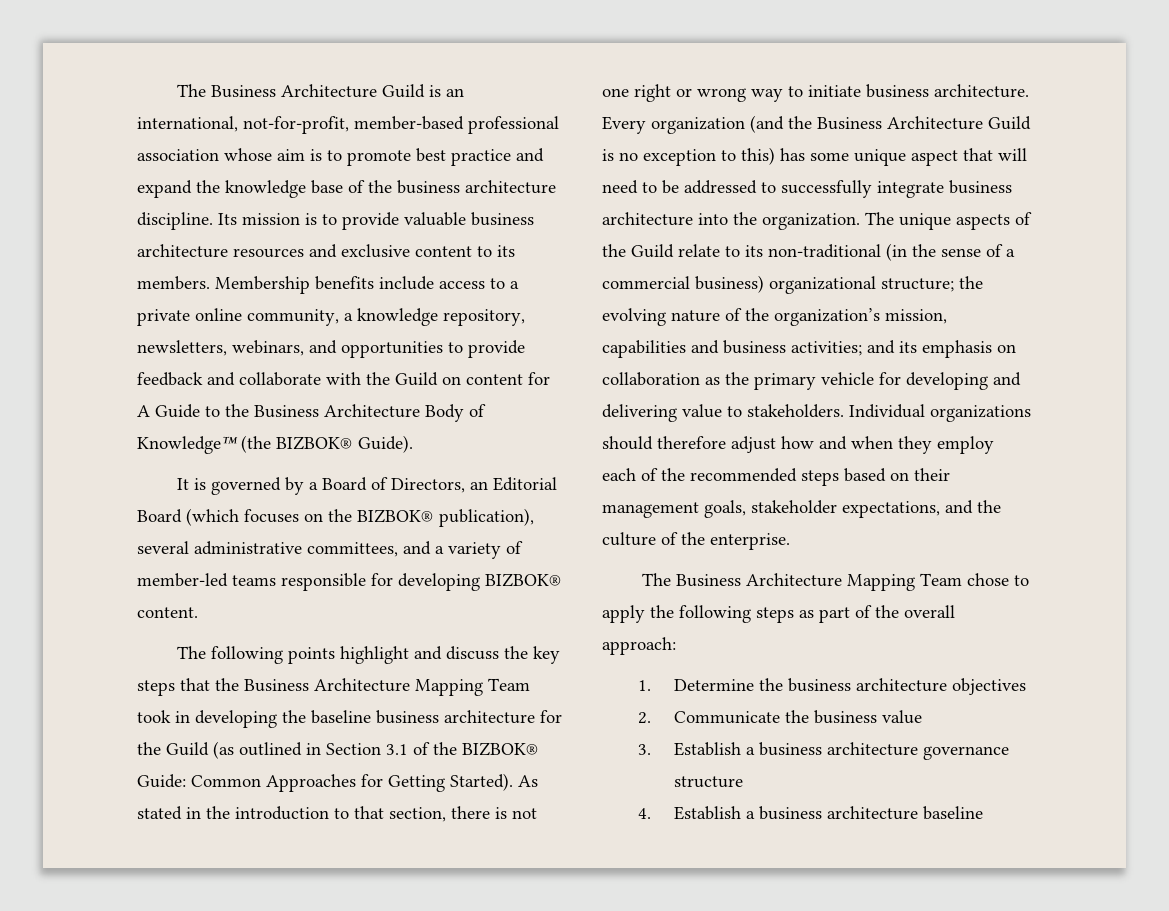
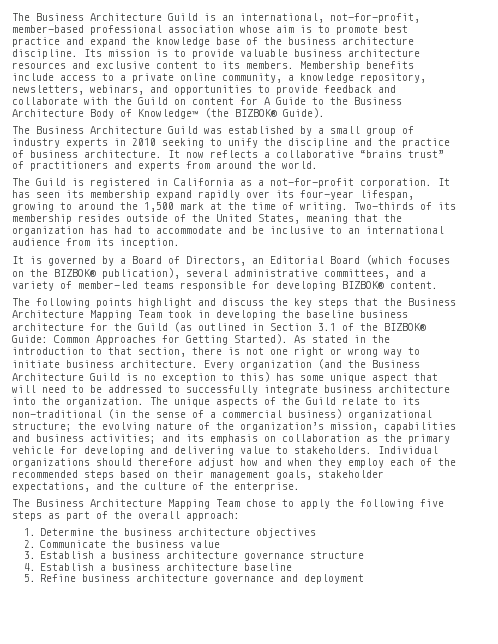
+ The Business Architecture Guild was established by a small group of industry experts in 2010 seeking to unify the discipline and the practice of business architecture. It now reflects a collaborative “brains trust” of practitioners and experts from around the world.
+ The Guild is registered in California as a not-for-profit corporation. It has seen its membership expand rapidly over its four-year lifespan, growing to around the 1,500 mark at the time of writing. Two-thirds of its membership resides outside of the United States, meaning that the organization has had to accommodate and be inclusive to an international audience from its inception.
- The Business Architecture Mapping Team chose to apply the following steps as part of the overall approach:
+ The Business Architecture Mapping Team chose to apply the following five steps as part of the overall approach:
+ 5. Refine business architecture governance and deployment

